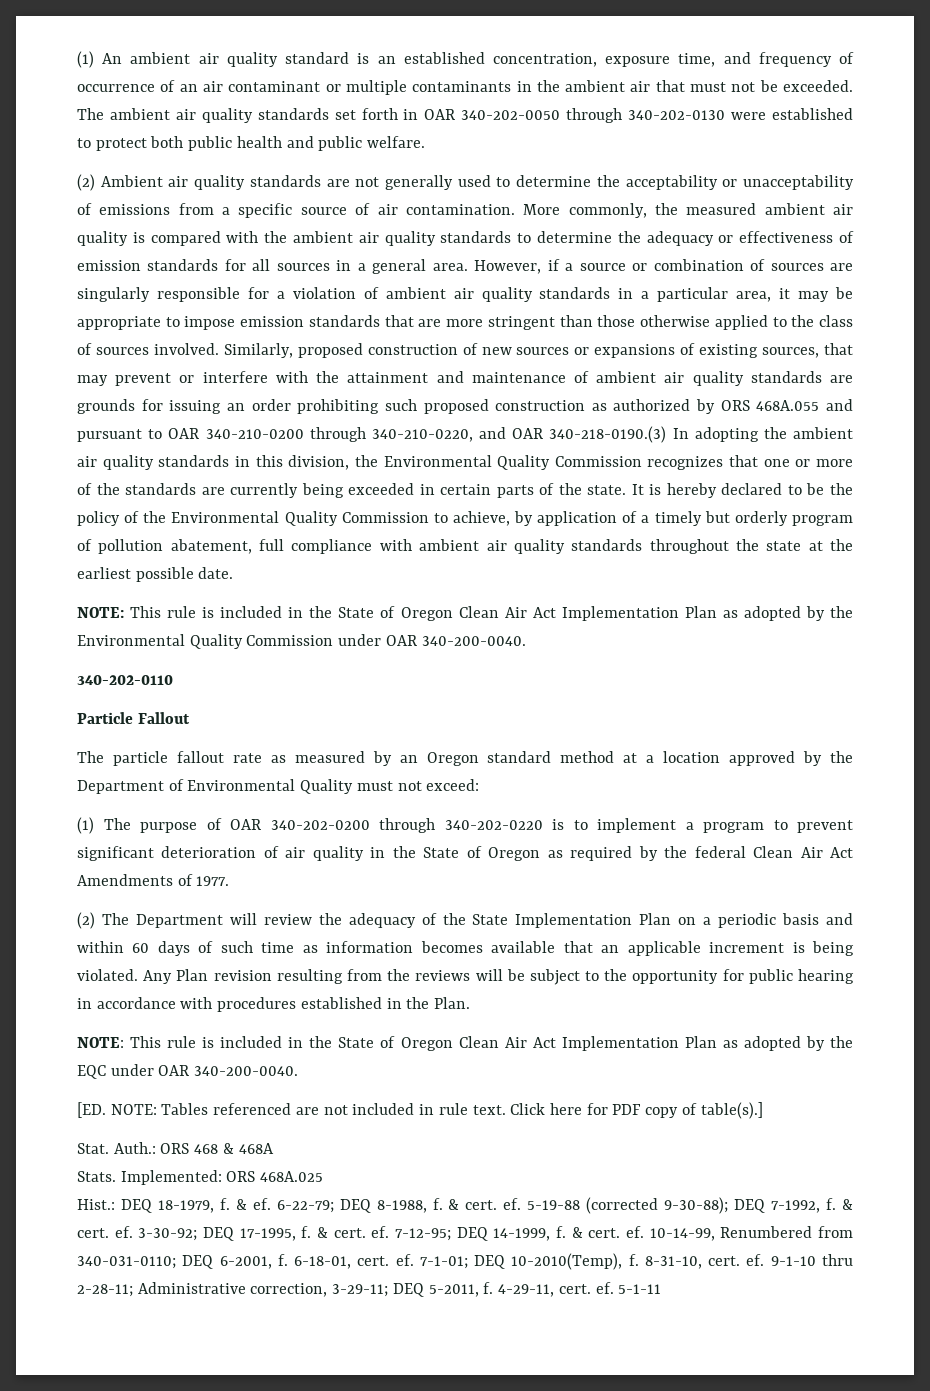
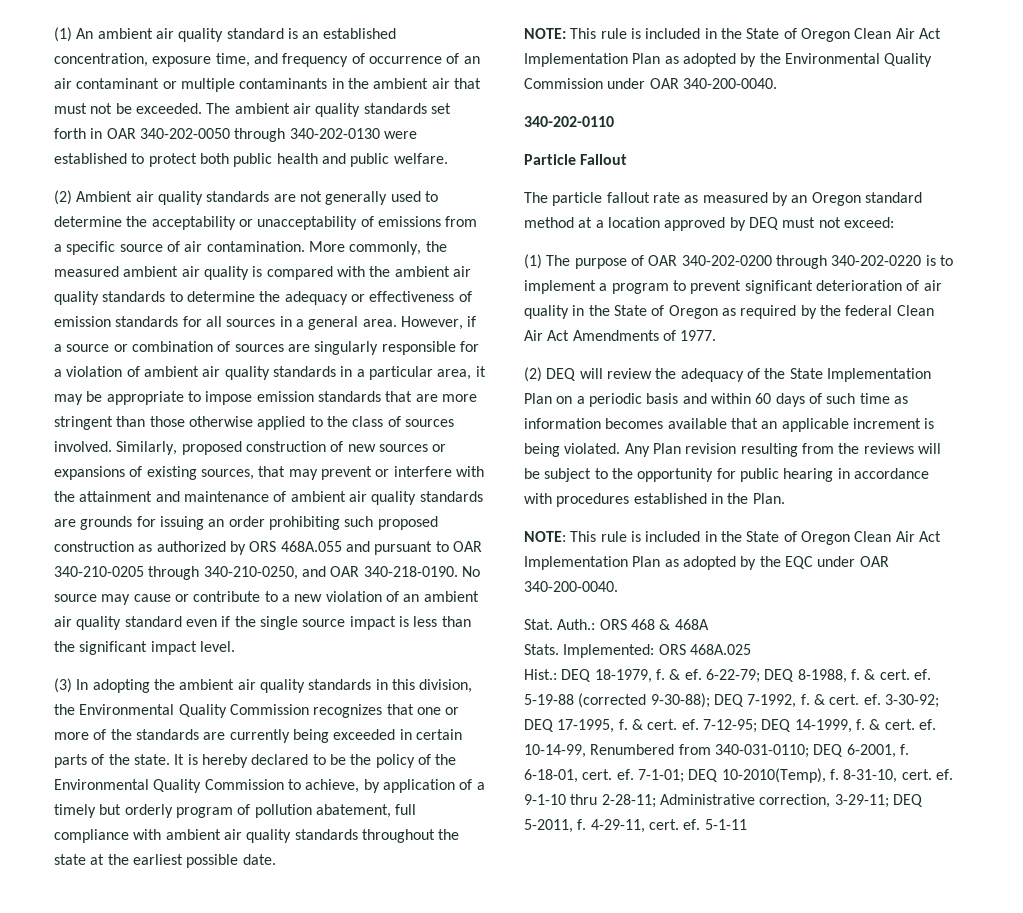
- Similarly, proposed construction of new sources or expansions of existing sources, that may prevent or interfere with the attainment and maintenance of ambient air quality standards are grounds for issuing an order prohibiting such proposed construction as authorized by ORS 468A.055 and pursuant to OAR 340-210-0200 through 340-210-0220, and OAR 340-218-0190.(3) In adopting the ambient air quality standards in this division, the Environmental Quality Commission recognizes that one or more of the standards are currently being exceeded in certain parts of the state.
+ Similarly, proposed construction of new sources or expansions of existing sources, that may prevent or interfere with the attainment and maintenance of ambient air quality standards are grounds for issuing an order prohibiting such proposed construction as authorized by ORS 468A.055 and pursuant to OAR 340-210-0205 through 340-210-0250, and OAR 340-218-0190. No source may cause or contribute to a new violation of an ambient air quality standard even if the single source impact is less than the significant impact level.
+ (3) In adopting the ambient air quality standards in this division, the Environmental Quality Commission recognizes that one or more of the standards are currently being exceeded in certain parts of the state.
- The particle fallout rate as measured by an Oregon standard method at a location approved by the Department of Environmental Quality must not exceed:
+ The particle fallout rate as measured by an Oregon standard method at a location approved by DEQ must not exceed:
- (2) The Department will review the adequacy of the State Implementation Plan on a periodic basis and within 60 days of such time as information becomes available that an applicable increment is being violated.
+ (2) DEQ will review the adequacy of the State Implementation Plan on a periodic basis and within 60 days of such time as information becomes available that an applicable increment is being violated.
- [ED. NOTE: Tables referenced are not included in rule text. Click here for PDF copy of table(s).]

